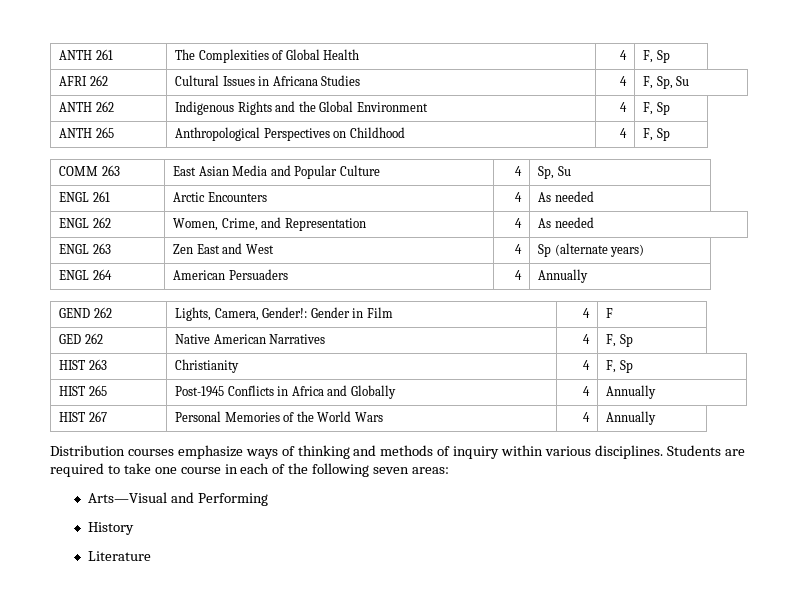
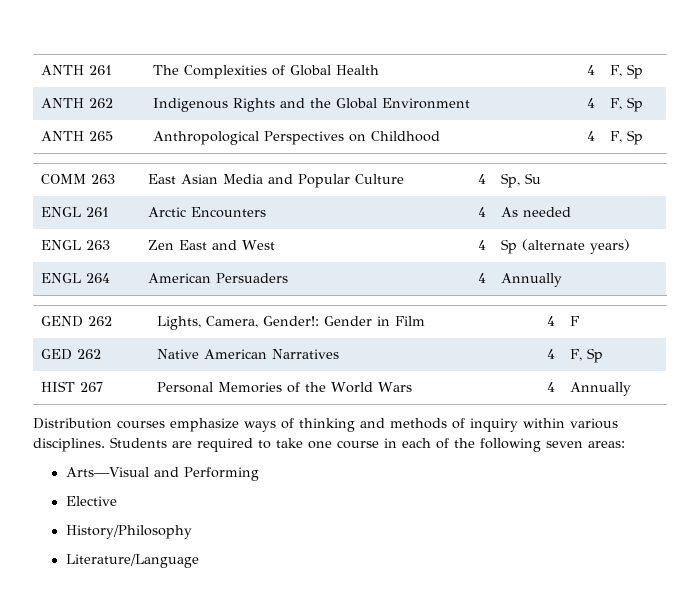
- AFRI 262 | Cultural Issues in Africana Studies | 4 | F, Sp, Su
- ENGL 262 | Women, Crime, and Representation | 4 | As needed
- HIST 263 | Christianity | 4 | F, Sp
- HIST 265 | Post-1945 Conflicts in Africa and Globally | 4 | Annually
- History
- Literature
+ Elective
+ History/Philosophy
+ Literature/Language

